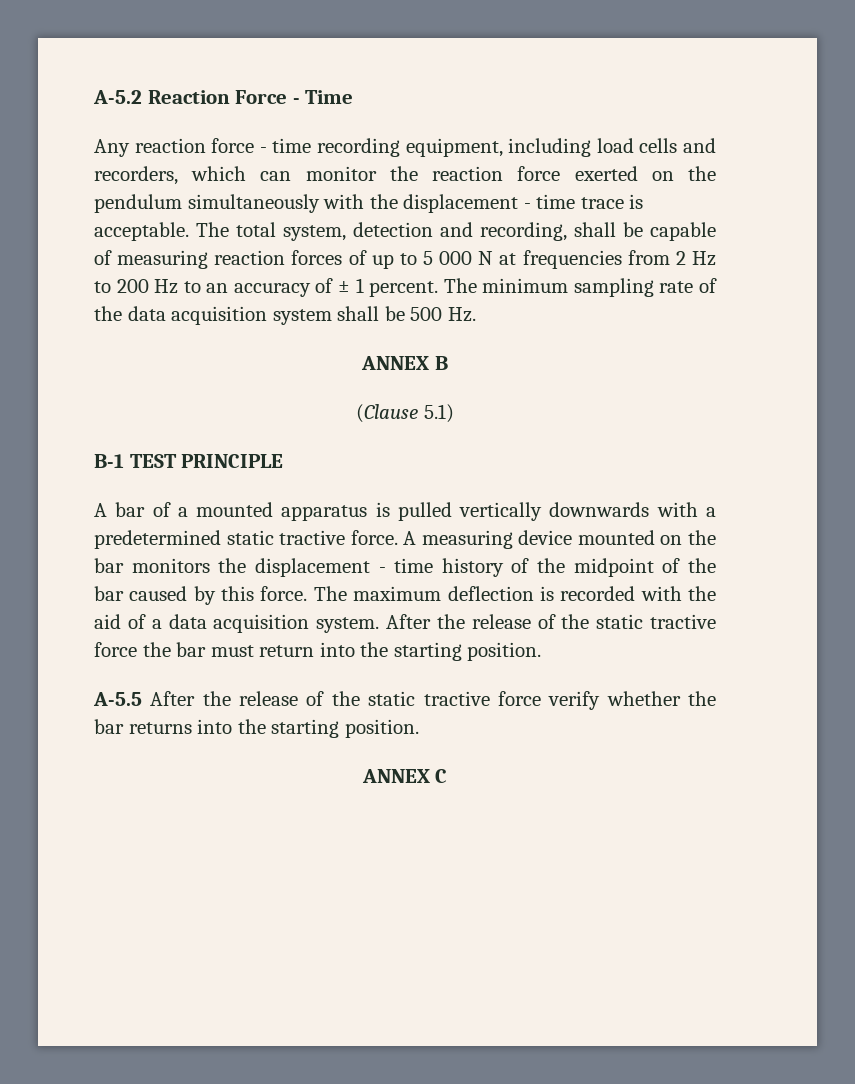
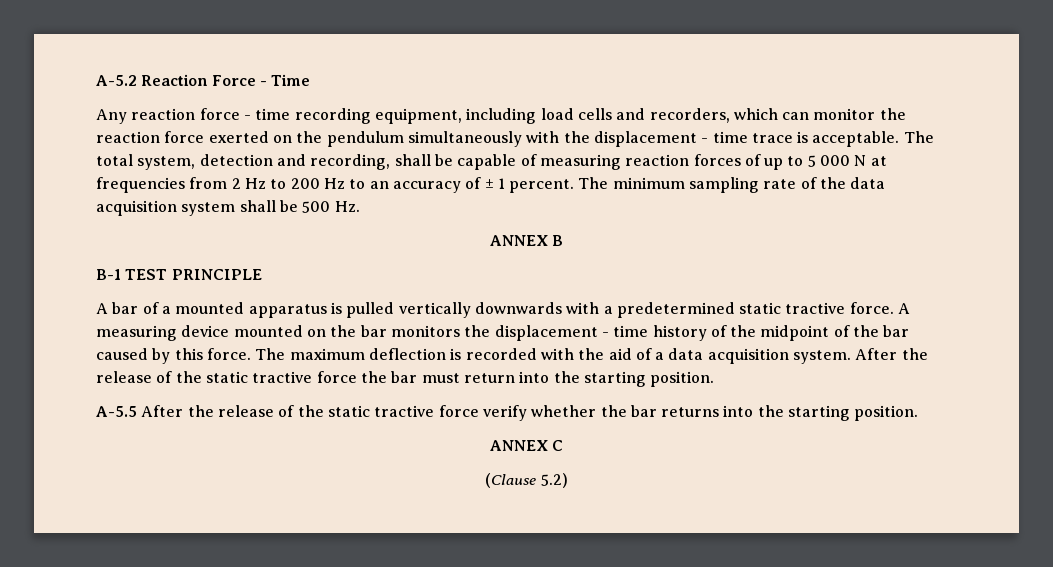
- (Clause 5.1)
+ (Clause 5.2)

